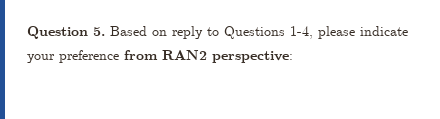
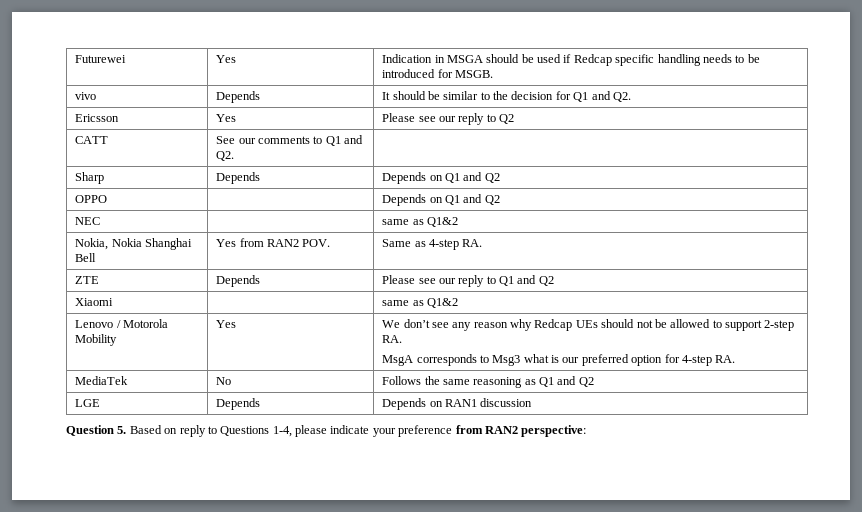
+ Futurewei | Yes | Indication in MSGA should be used if Redcap specific handling needs to be introduced for MSGB.
+ vivo | Depends | It should be similar to the decision for Q1 and Q2.
+ Ericsson | Yes | Please see our reply to Q2
+ CATT | See our comments to Q1 and Q2. |
+ Sharp | Depends | Depends on Q1 and Q2
+ OPPO | | Depends on Q1 and Q2
+ NEC | | same as Q1&2
+ Nokia, Nokia Shanghai Bell | Yes from RAN2 POV. | Same as 4-step RA.
+ ZTE | Depends | Please see our reply to Q1 and Q2
+ Xiaomi | | same as Q1&2
+ Lenovo / Motorola Mobility | Yes | We don’t see any reason why Redcap UEs should not be allowed to support 2-step RA.
+ MsgA corresponds to Msg3 what is our preferred option for 4-step RA.
+ MediaTek | No | Follows the same reasoning as Q1 and Q2
+ LGE | Depends | Depends on RAN1 discussion

